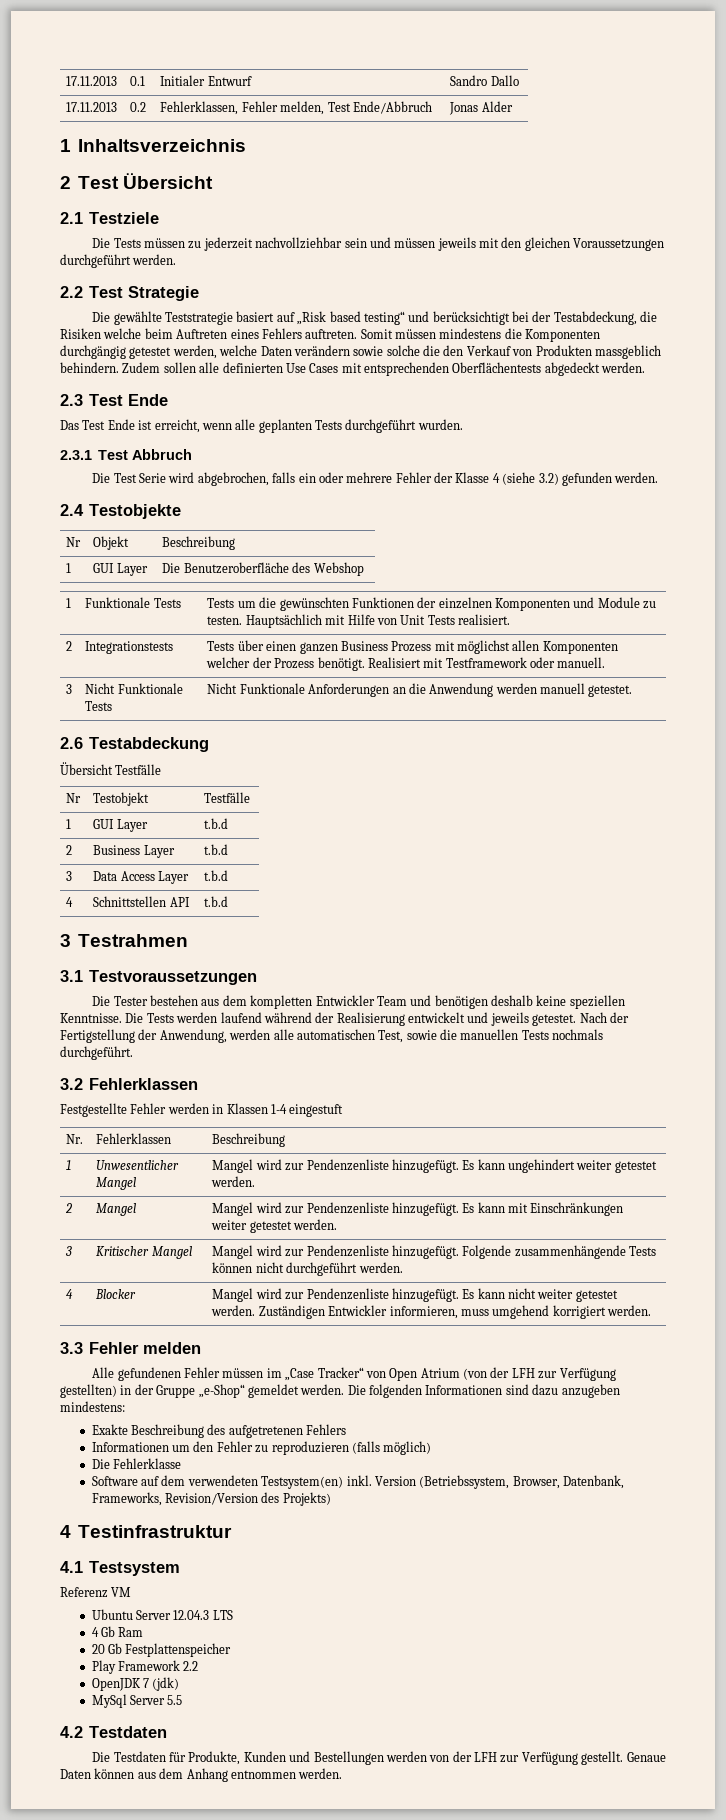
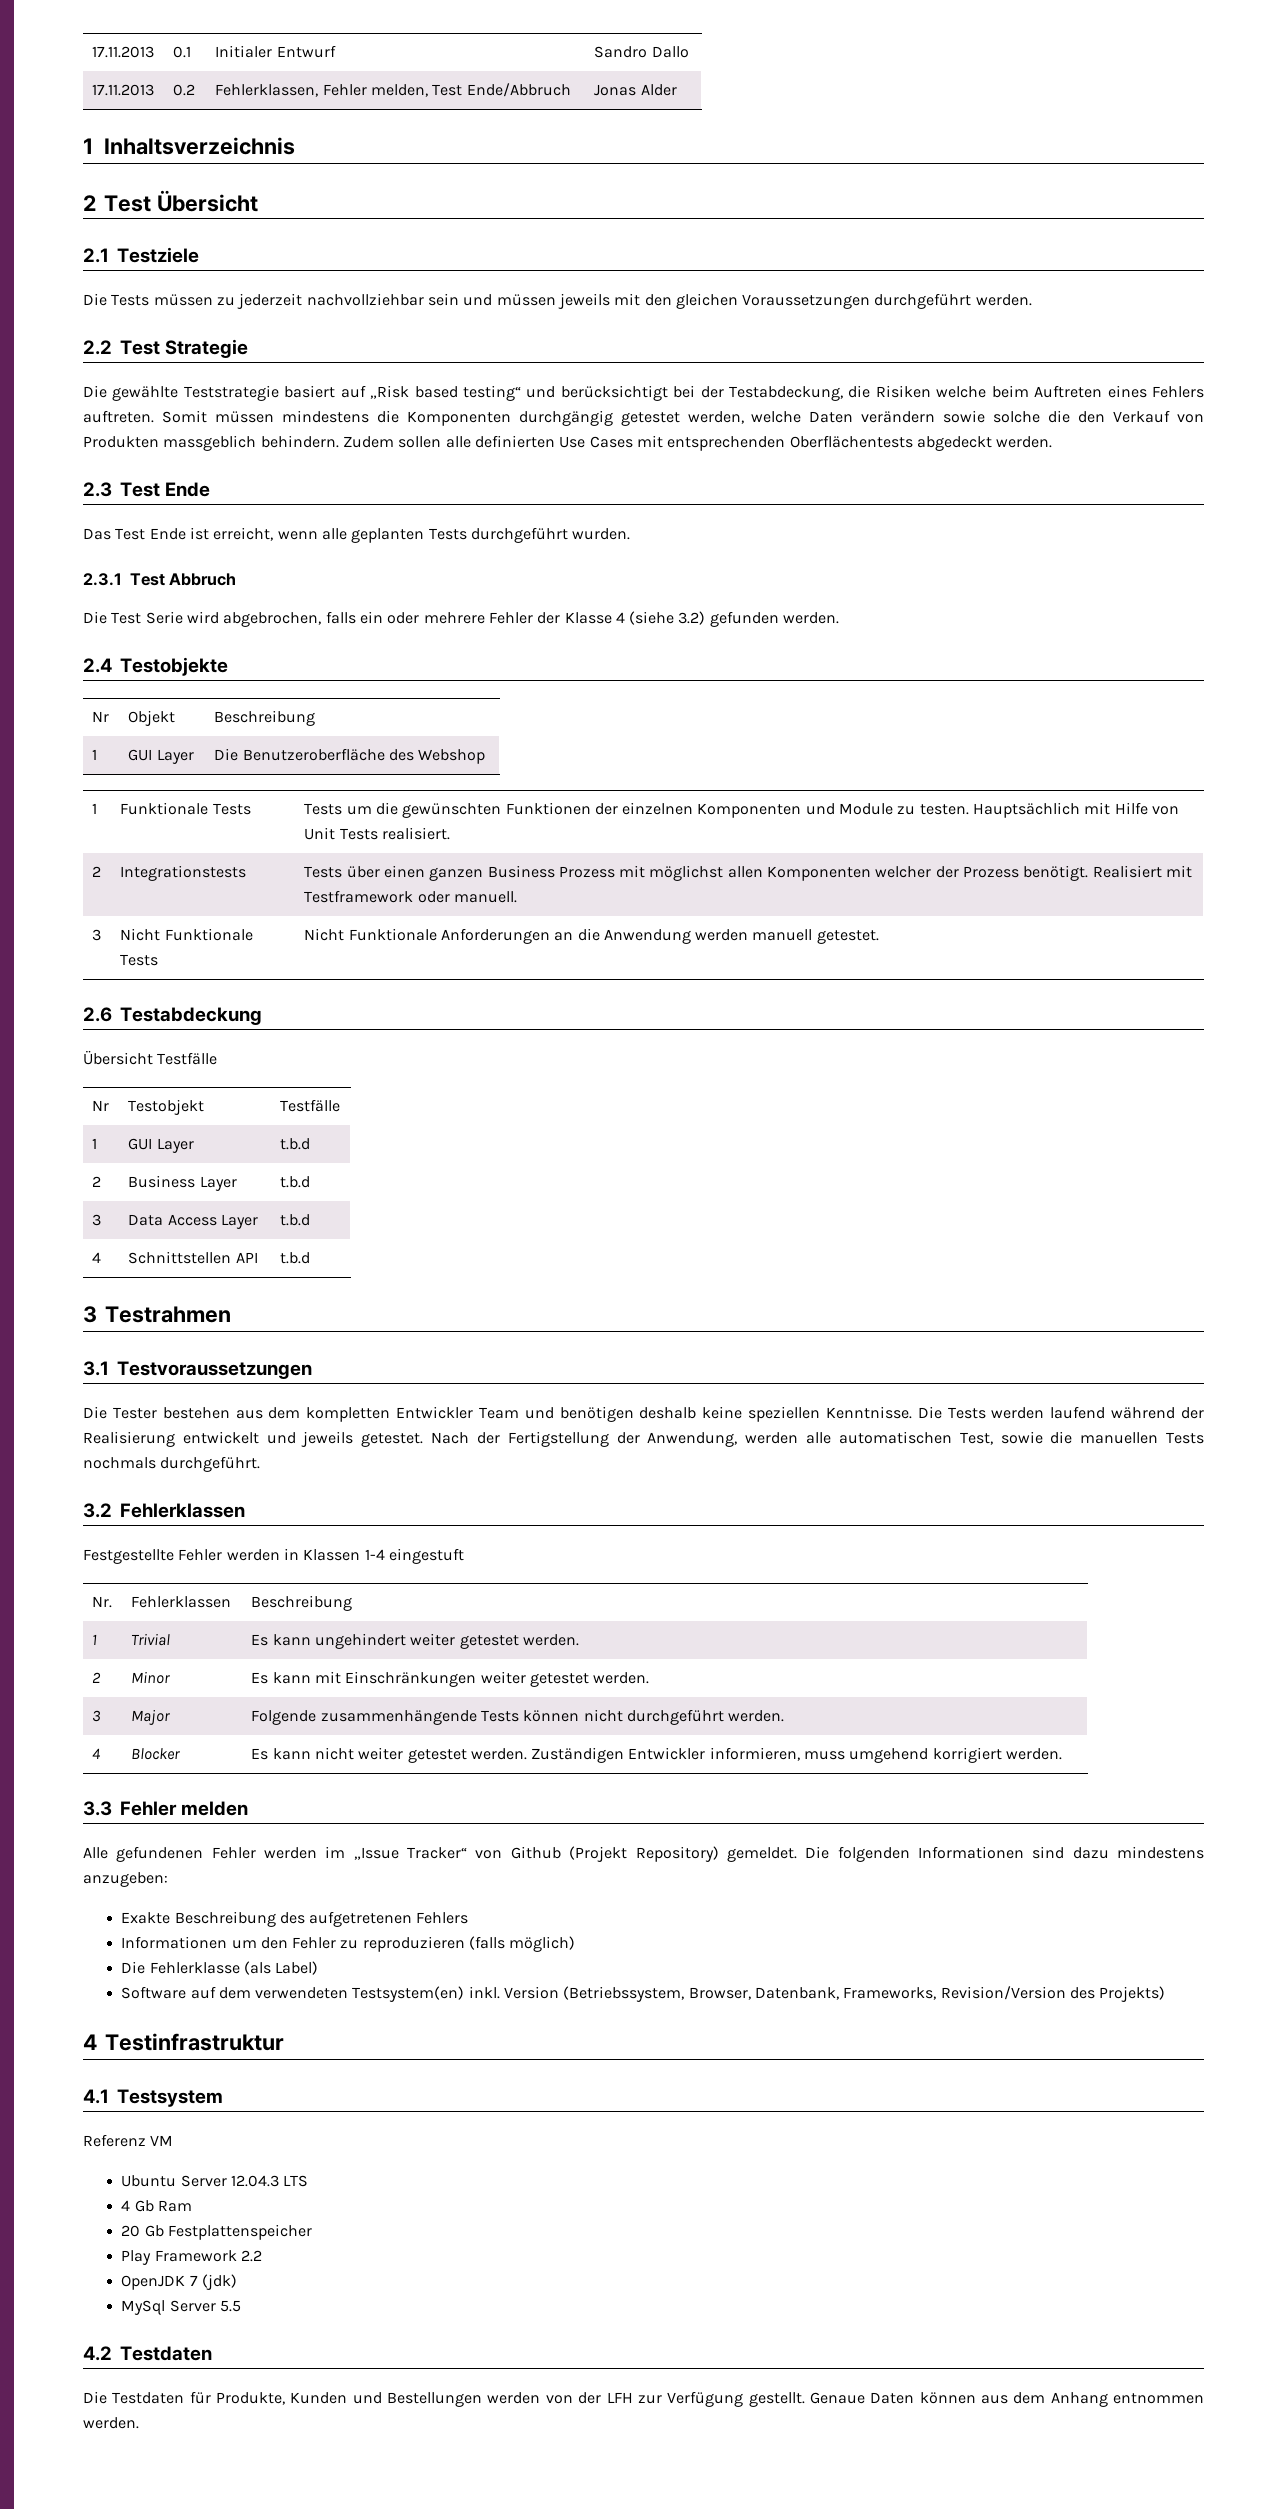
- 1 | Unwesentlicher Mangel | Mangel wird zur Pendenzenliste hinzugefügt. Es kann ungehindert weiter getestet werden.
+ 1 | Trivial | Es kann ungehindert weiter getestet werden.
- 2 | Mangel | Mangel wird zur Pendenzenliste hinzugefügt. Es kann mit Einschränkungen weiter getestet werden.
+ 2 | Minor | Es kann mit Einschränkungen weiter getestet werden.
- 3 | Kritischer Mangel | Mangel wird zur Pendenzenliste hinzugefügt. Folgende zusammenhängende Tests können nicht durchgeführt werden.
+ 3 | Major | Folgende zusammenhängende Tests können nicht durchgeführt werden.
- 4 | Blocker | Mangel wird zur Pendenzenliste hinzugefügt. Es kann nicht weiter getestet werden. Zuständigen Entwickler informieren, muss umgehend korrigiert werden.
+ 4 | Blocker | Es kann nicht weiter getestet werden. Zuständigen Entwickler informieren, muss umgehend korrigiert werden.
- Alle gefundenen Fehler müssen im „Case Tracker“ von Open Atrium (von der LFH zur Verfügung gestellten) in der Gruppe „e-Shop“ gemeldet werden.
+ Alle gefundenen Fehler werden im „Issue Tracker“ von Github (Projekt Repository) gemeldet.
- Die folgenden Informationen sind dazu anzugeben mindestens:
+ Die folgenden Informationen sind dazu mindestens anzugeben:
- Die Fehlerklasse
+ Die Fehlerklasse (als Label)

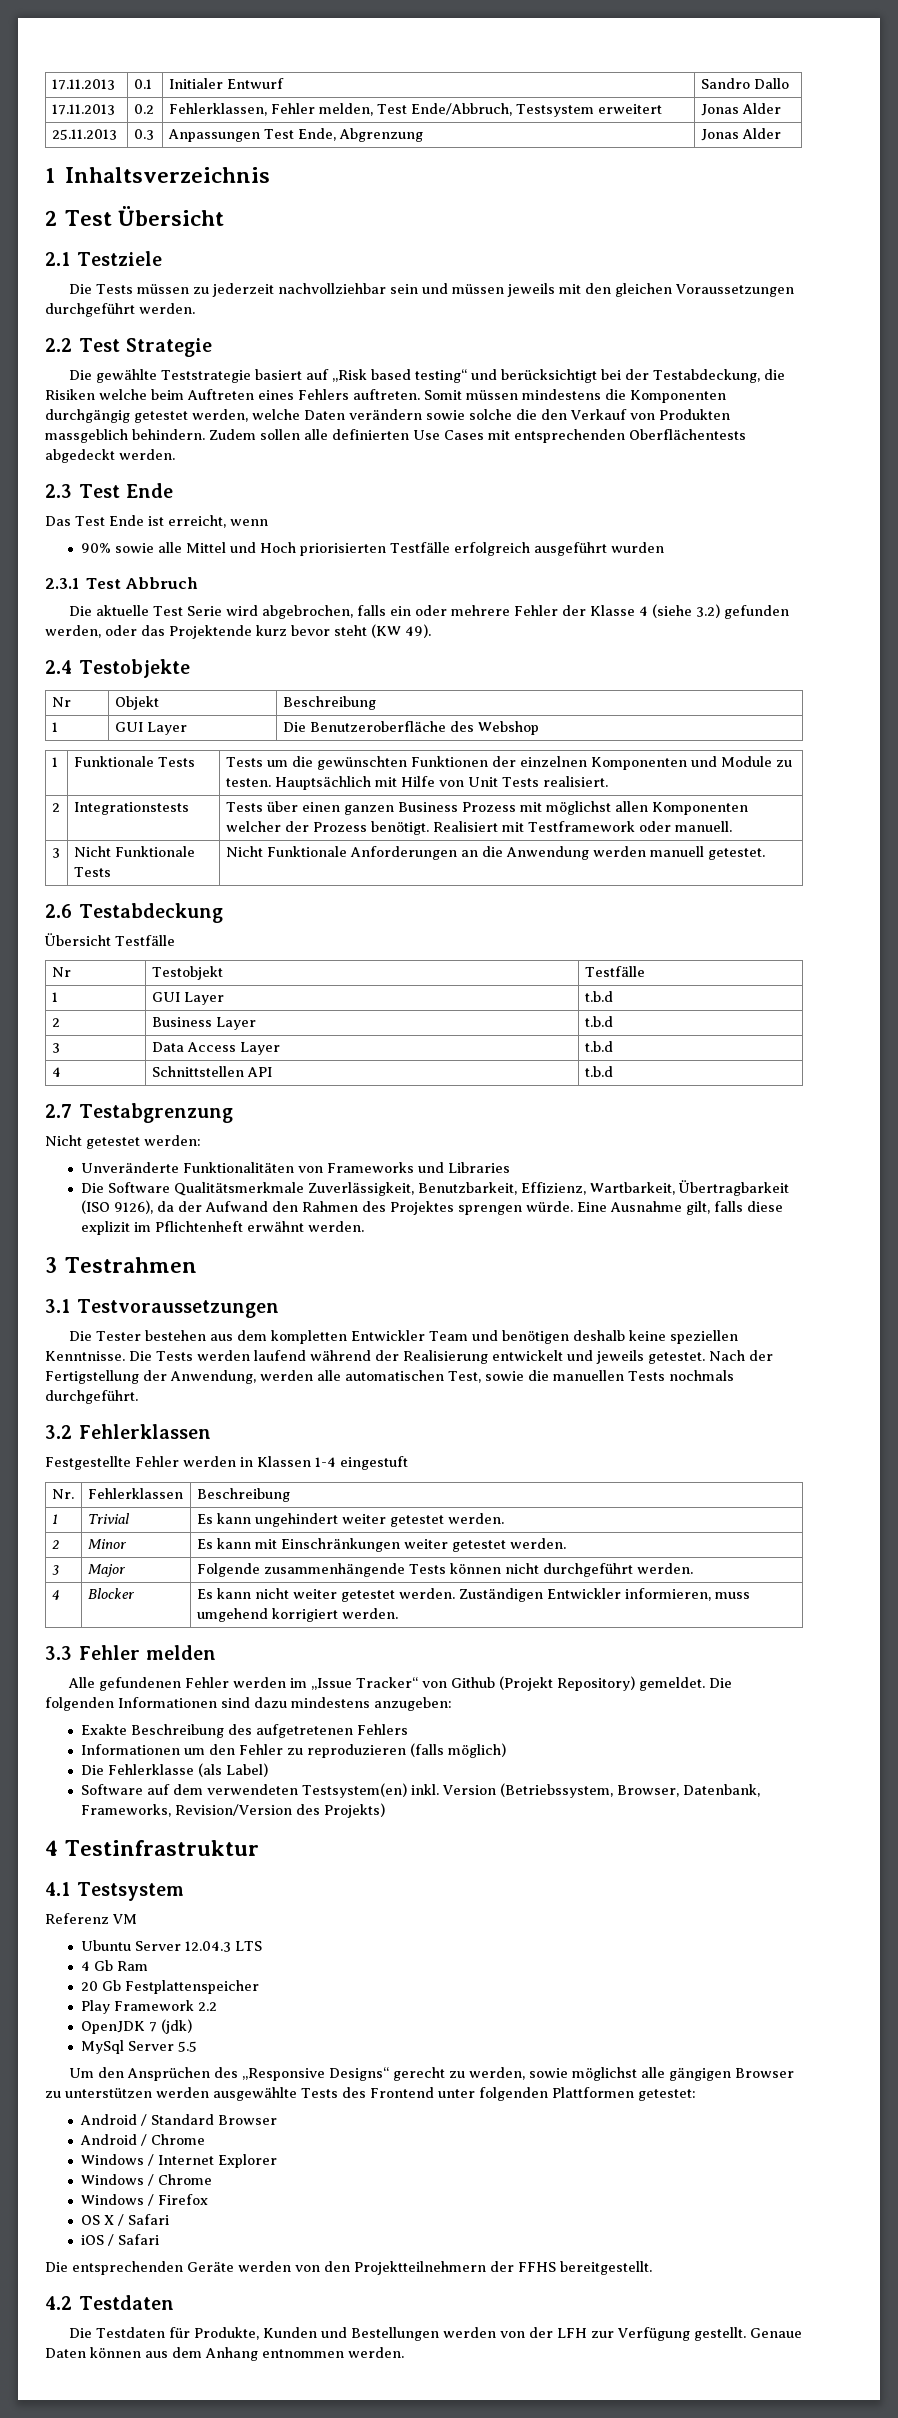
- 17.11.2013 | 0.2 | Fehlerklassen, Fehler melden, Test Ende/Abbruch | Jonas Alder
+ 17.11.2013 | 0.2 | Fehlerklassen, Fehler melden, Test Ende/Abbruch, Testsystem erweitert | Jonas Alder
+ 25.11.2013 | 0.3 | Anpassungen Test Ende, Abgrenzung | Jonas Alder
- Das Test Ende ist erreicht, wenn alle geplanten Tests durchgeführt wurden.
+ Das Test Ende ist erreicht, wenn
+ 90% sowie alle Mittel und Hoch priorisierten Testfälle erfolgreich ausgeführt wurden
- Die Test Serie wird abgebrochen, falls ein oder mehrere Fehler der Klasse 4 (siehe 3.2) gefunden werden.
+ Die aktuelle Test Serie wird abgebrochen, falls ein oder mehrere Fehler der Klasse 4 (siehe 3.2) gefunden werden, oder das Projektende kurz bevor steht (KW 49).
+ 2.7 Testabgrenzung
+ Nicht getestet werden:
+ Unveränderte Funktionalitäten von Frameworks und Libraries
+ Die Software Qualitätsmerkmale Zuverlässigkeit, Benutzbarkeit, Effizienz, Wartbarkeit, Übertragbarkeit (ISO 9126), da der Aufwand den Rahmen des Projektes sprengen würde. Eine Ausnahme gilt, falls diese explizit im Pflichtenheft erwähnt werden.
+ Um den Ansprüchen des „Responsive Designs“ gerecht zu werden, sowie möglichst alle gängigen Browser zu unterstützen werden ausgewählte Tests des Frontend unter folgenden Plattformen getestet:
+ Android / Standard Browser
+ Android / Chrome
+ Windows / Internet Explorer
+ Windows / Chrome
+ Windows / Firefox
+ OS X / Safari
+ iOS / Safari
+ Die entsprechenden Geräte werden von den Projektteilnehmern der FFHS bereitgestellt.

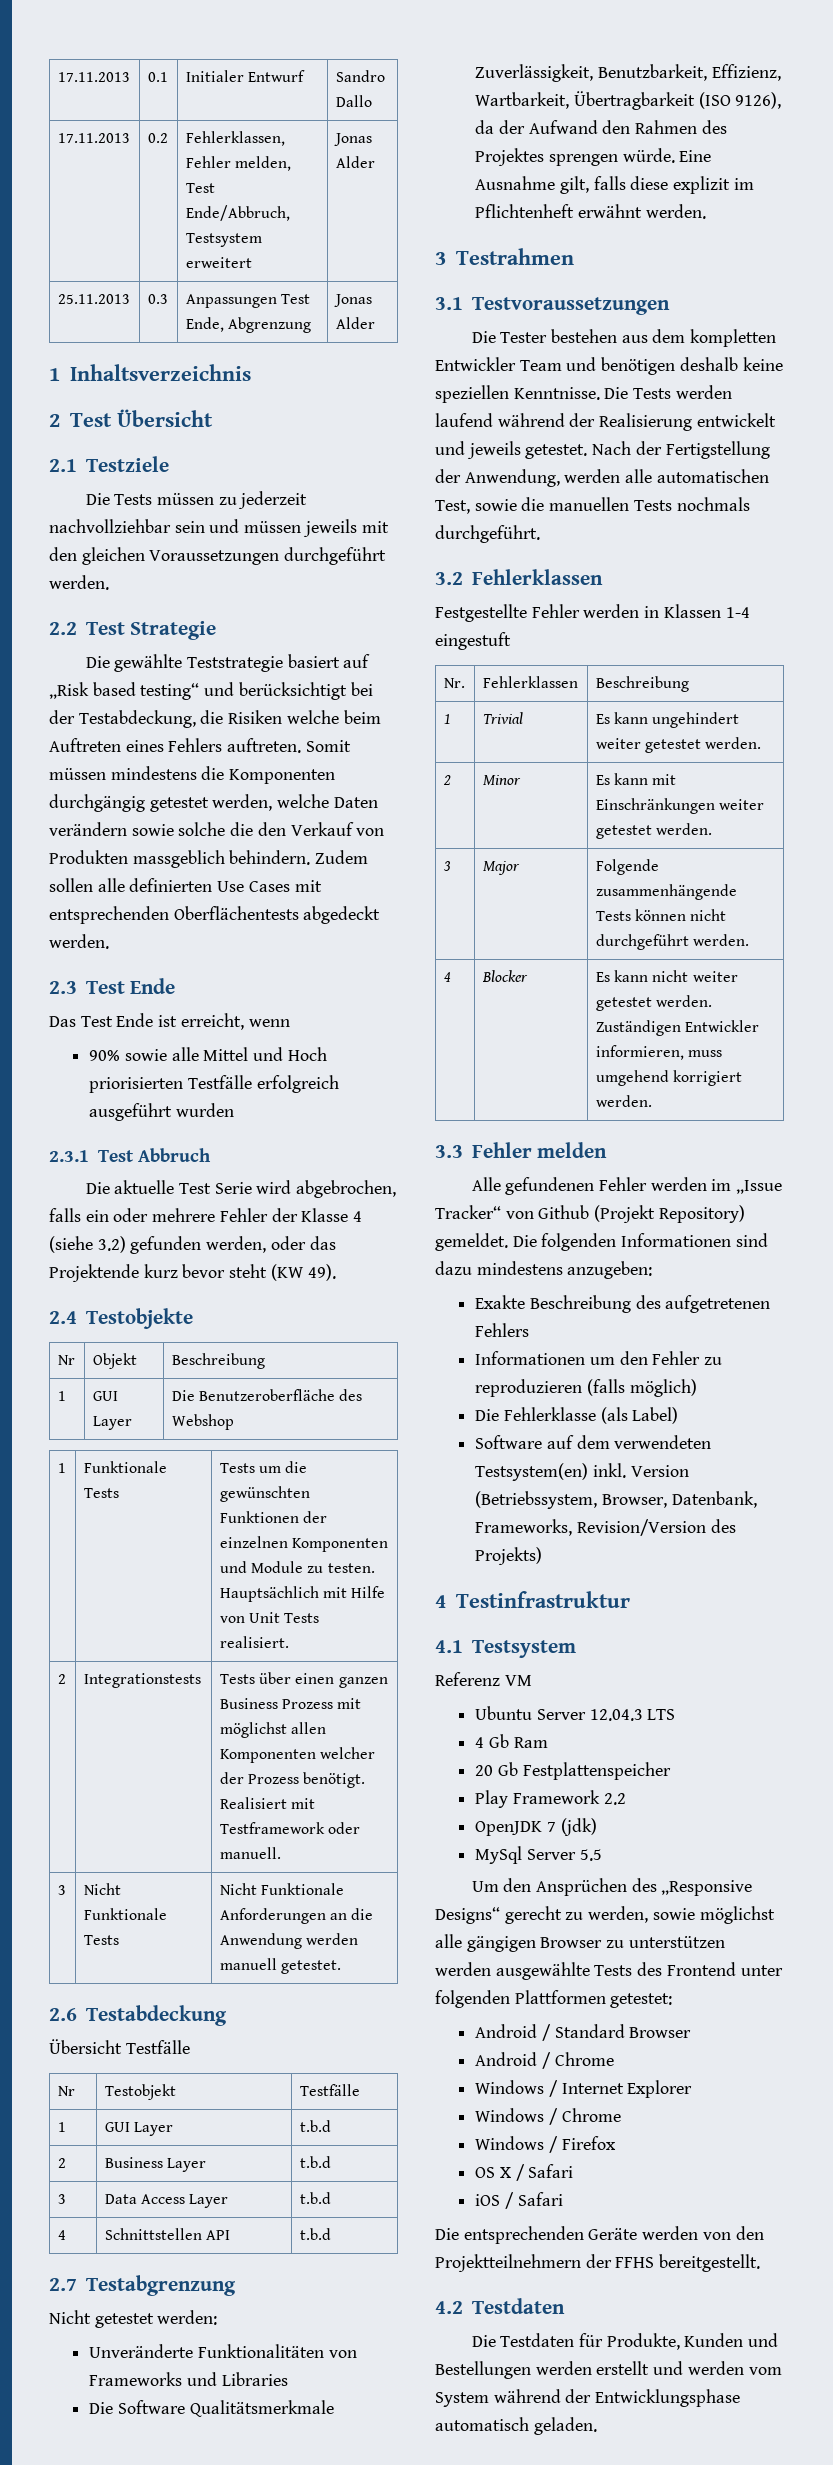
- Die Testdaten für Produkte, Kunden und Bestellungen werden von der LFH zur Verfügung gestellt. Genaue Daten können aus dem Anhang entnommen werden.
+ Die Testdaten für Produkte, Kunden und Bestellungen werden erstellt und werden vom System während der Entwicklungsphase automatisch geladen.

